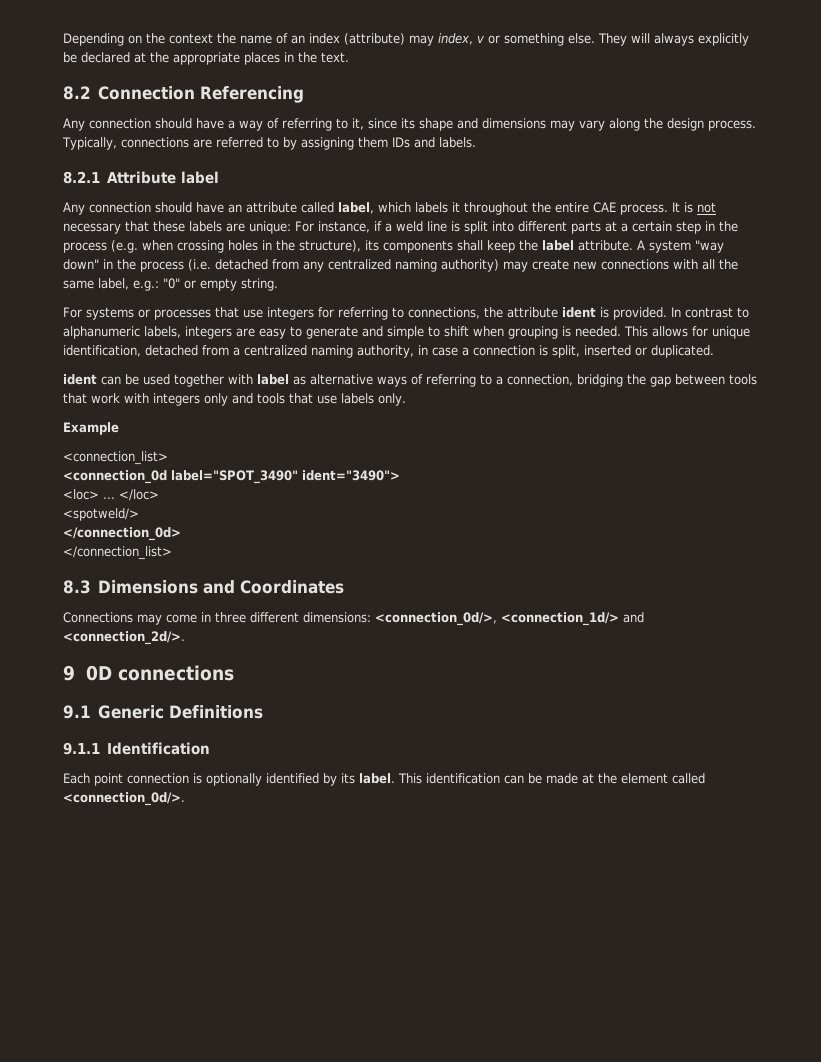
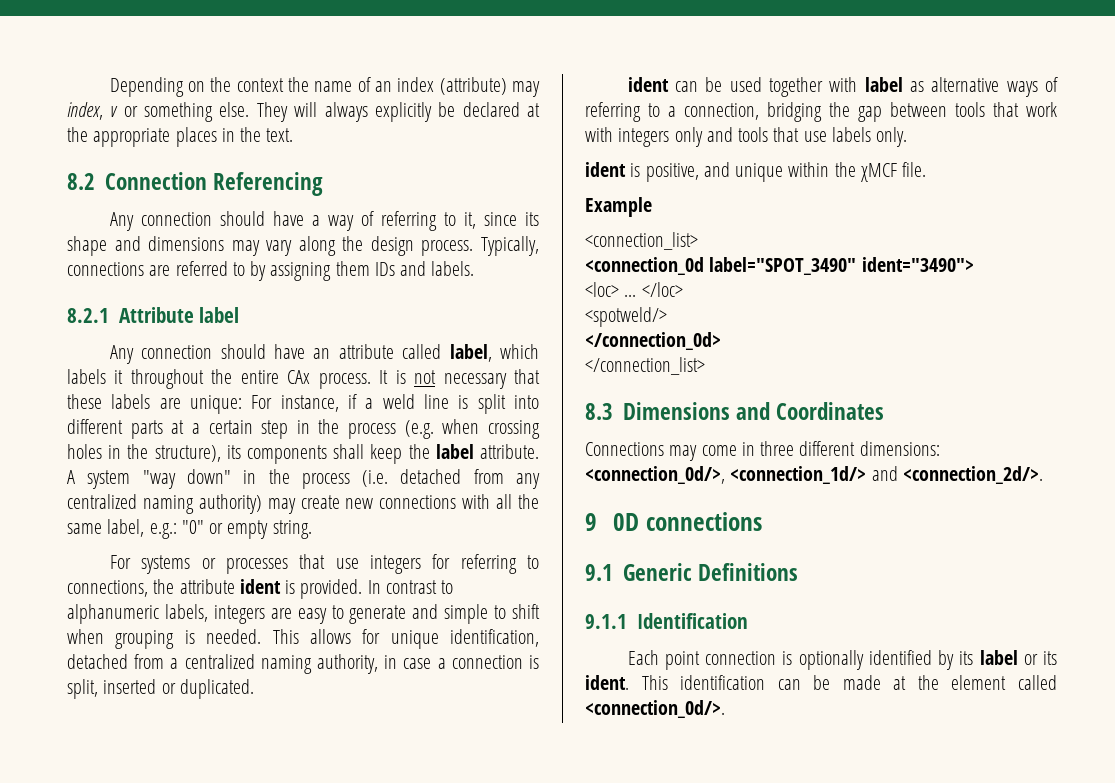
- Any connection should have an attribute called label, which labels it throughout the entire CAE process.
+ Any connection should have an attribute called label, which labels it throughout the entire CAx process.
+ ident is positive, and unique within the χMCF file.
- Each point connection is optionally identified by its label.
+ Each point connection is optionally identified by its label or its ident.

